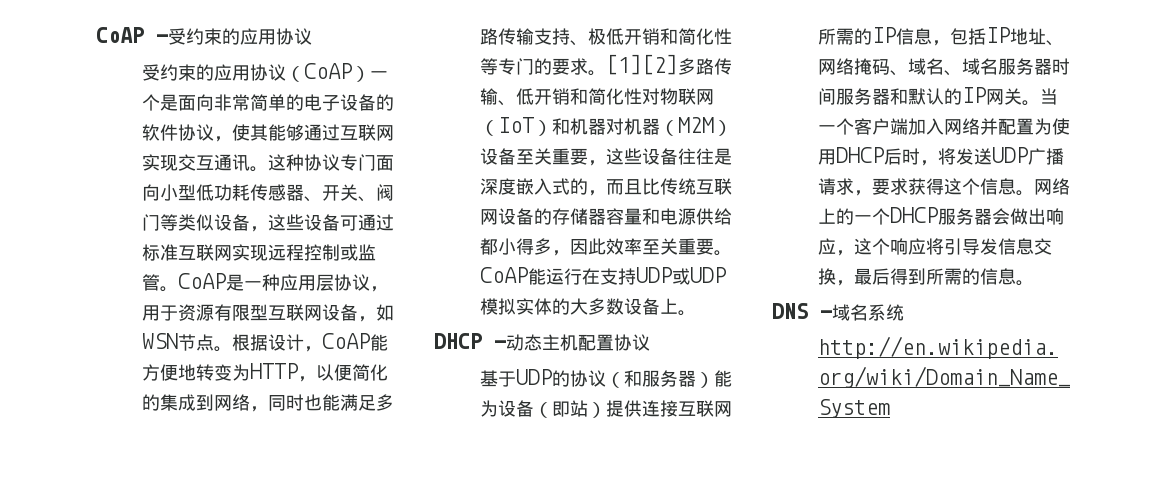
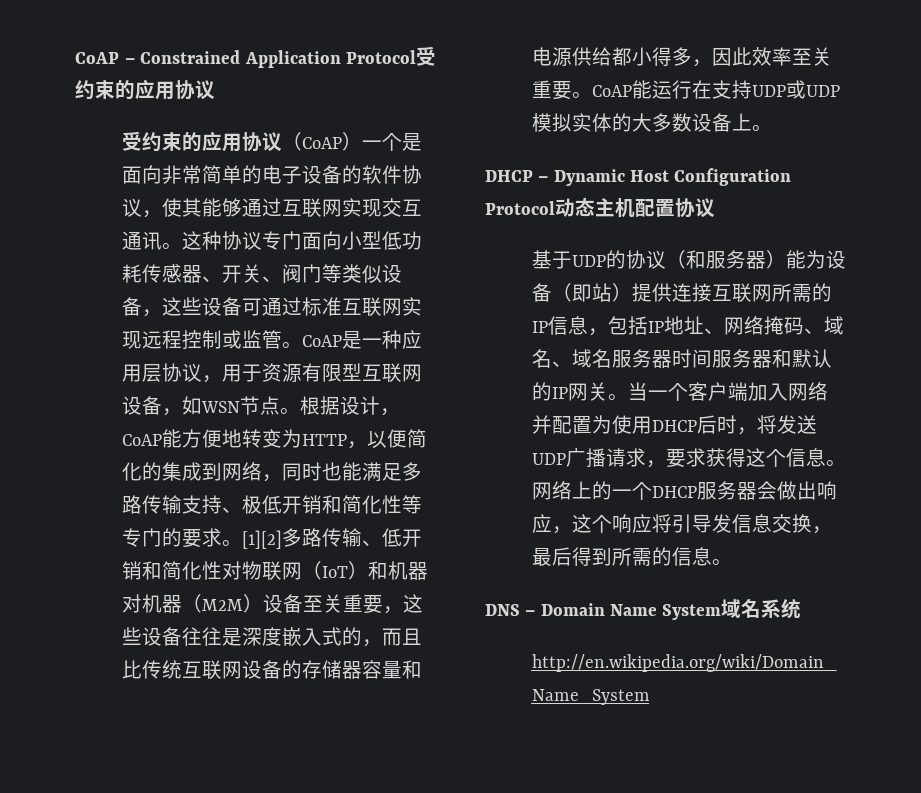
- CoAP –受约束的应用协议
+ CoAP – Constrained Application Protocol受约束的应用协议
- DHCP –动态主机配置协议
+ DHCP – Dynamic Host Configuration Protocol动态主机配置协议
- DNS –域名系统
+ DNS – Domain Name System域名系统

